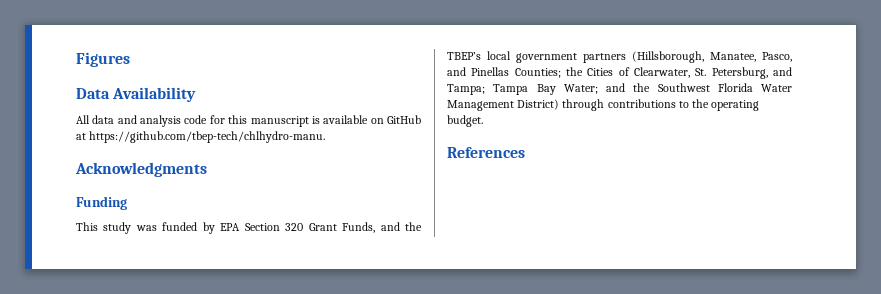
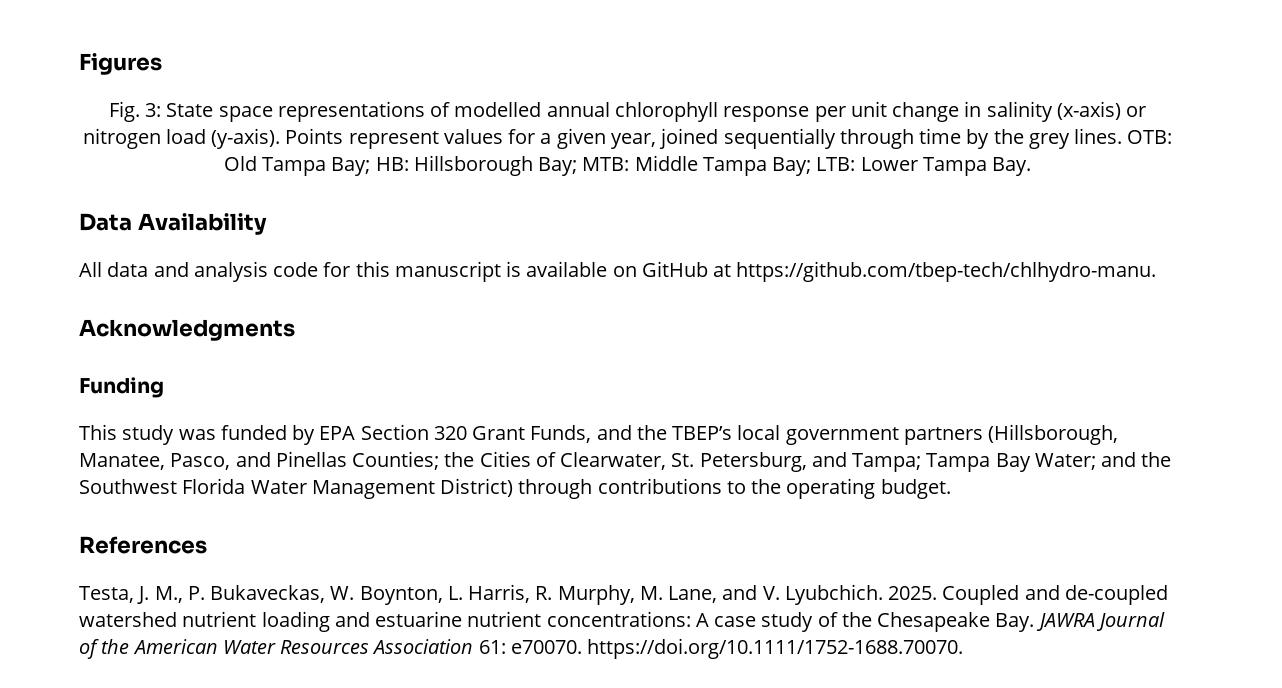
+ Fig. 3: State space representations of modelled annual chlorophyll response per unit change in salinity (x-axis) or nitrogen load (y-axis). Points represent values for a given year, joined sequentially through time by the grey lines. OTB: Old Tampa Bay; HB: Hillsborough Bay; MTB: Middle Tampa Bay; LTB: Lower Tampa Bay.
+ Testa, J. M., P. Bukaveckas, W. Boynton, L. Harris, R. Murphy, M. Lane, and V. Lyubchich. 2025. Coupled and de-coupled watershed nutrient loading and estuarine nutrient concentrations: A case study of the Chesapeake Bay. JAWRA Journal of the American Water Resources Association 61: e70070. https://doi.org/10.1111/1752-1688.70070.

